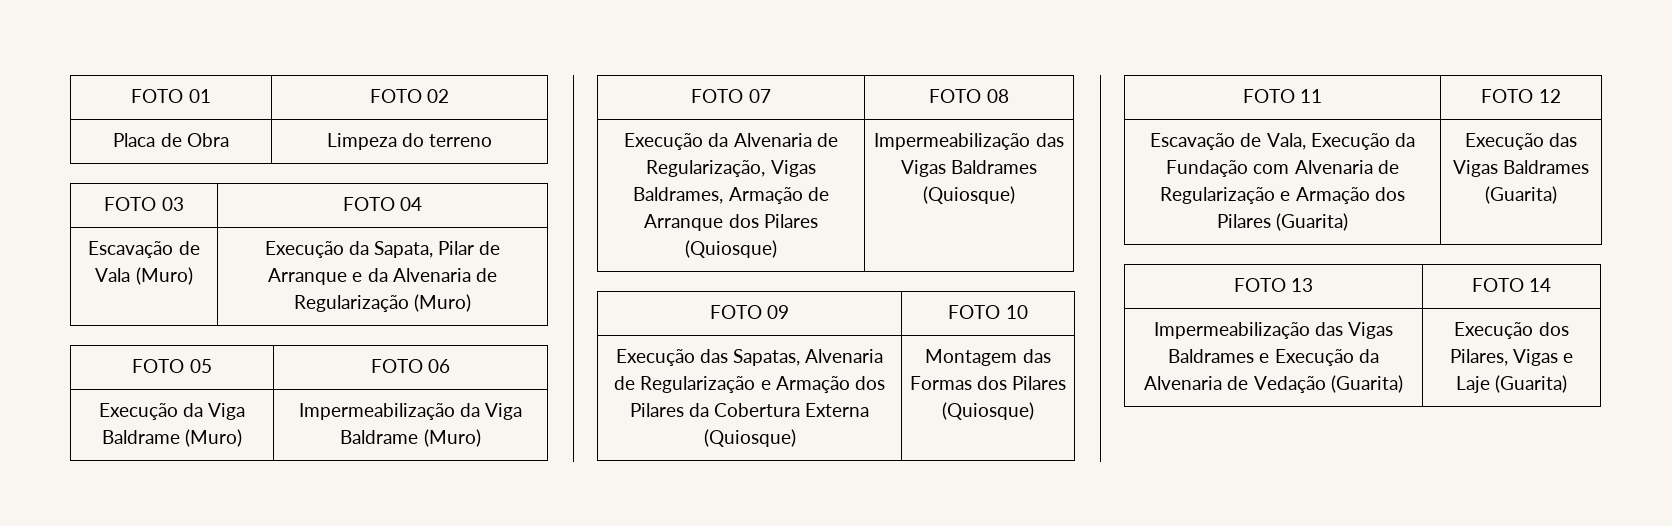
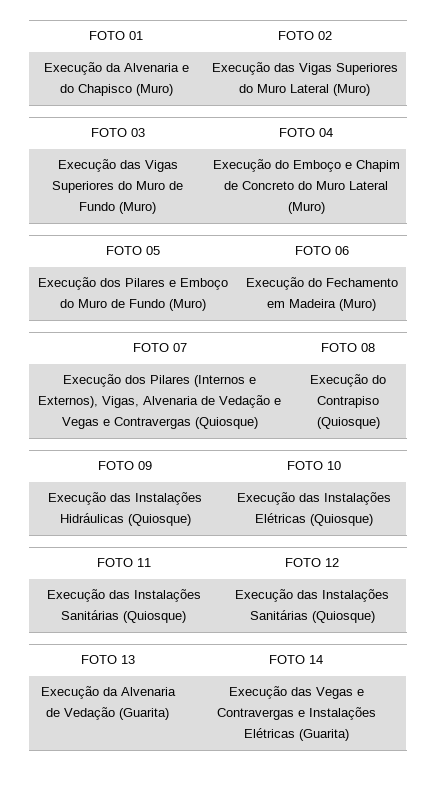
- Placa de Obra | Limpeza do terreno
+ Execução da Alvenaria e do Chapisco (Muro) | Execução das Vigas Superiores do Muro Lateral (Muro)
  FOTO 03 | FOTO 04
- Escavação de Vala (Muro) | Execução da Sapata, Pilar de Arranque e da Alvenaria de Regularização (Muro)
+ Execução das Vigas Superiores do Muro de Fundo (Muro) | Execução do Emboço e Chapim de Concreto do Muro Lateral (Muro)
- Execução da Viga Baldrame (Muro) | Impermeabilização da Viga Baldrame (Muro)
+ Execução dos Pilares e Emboço do Muro de Fundo (Muro) | Execução do Fechamento em Madeira (Muro)
- Execução da Alvenaria de Regularização, Vigas Baldrames, Armação de Arranque dos Pilares (Quiosque) | Impermeabilização das Vigas Baldrames (Quiosque)
+ Execução dos Pilares (Internos e Externos), Vigas, Alvenaria de Vedação e Vegas e Contravergas (Quiosque) | Execução do Contrapiso (Quiosque)
- Execução das Sapatas, Alvenaria de Regularização e Armação dos Pilares da Cobertura Externa (Quiosque) | Montagem das Formas dos Pilares (Quiosque)
+ Execução das Instalações Hidráulicas (Quiosque) | Execução das Instalações Elétricas (Quiosque)
- Escavação de Vala, Execução da Fundação com Alvenaria de Regularização e Armação dos Pilares (Guarita) | Execução das Vigas Baldrames (Guarita)
+ Execução das Instalações Sanitárias (Quiosque) | Execução das Instalações Sanitárias (Quiosque)
- Impermeabilização das Vigas Baldrames e Execução da Alvenaria de Vedação (Guarita) | Execução dos Pilares, Vigas e Laje (Guarita)
+ Execução da Alvenaria de Vedação (Guarita) | Execução das Vegas e Contravergas e Instalações Elétricas (Guarita)

